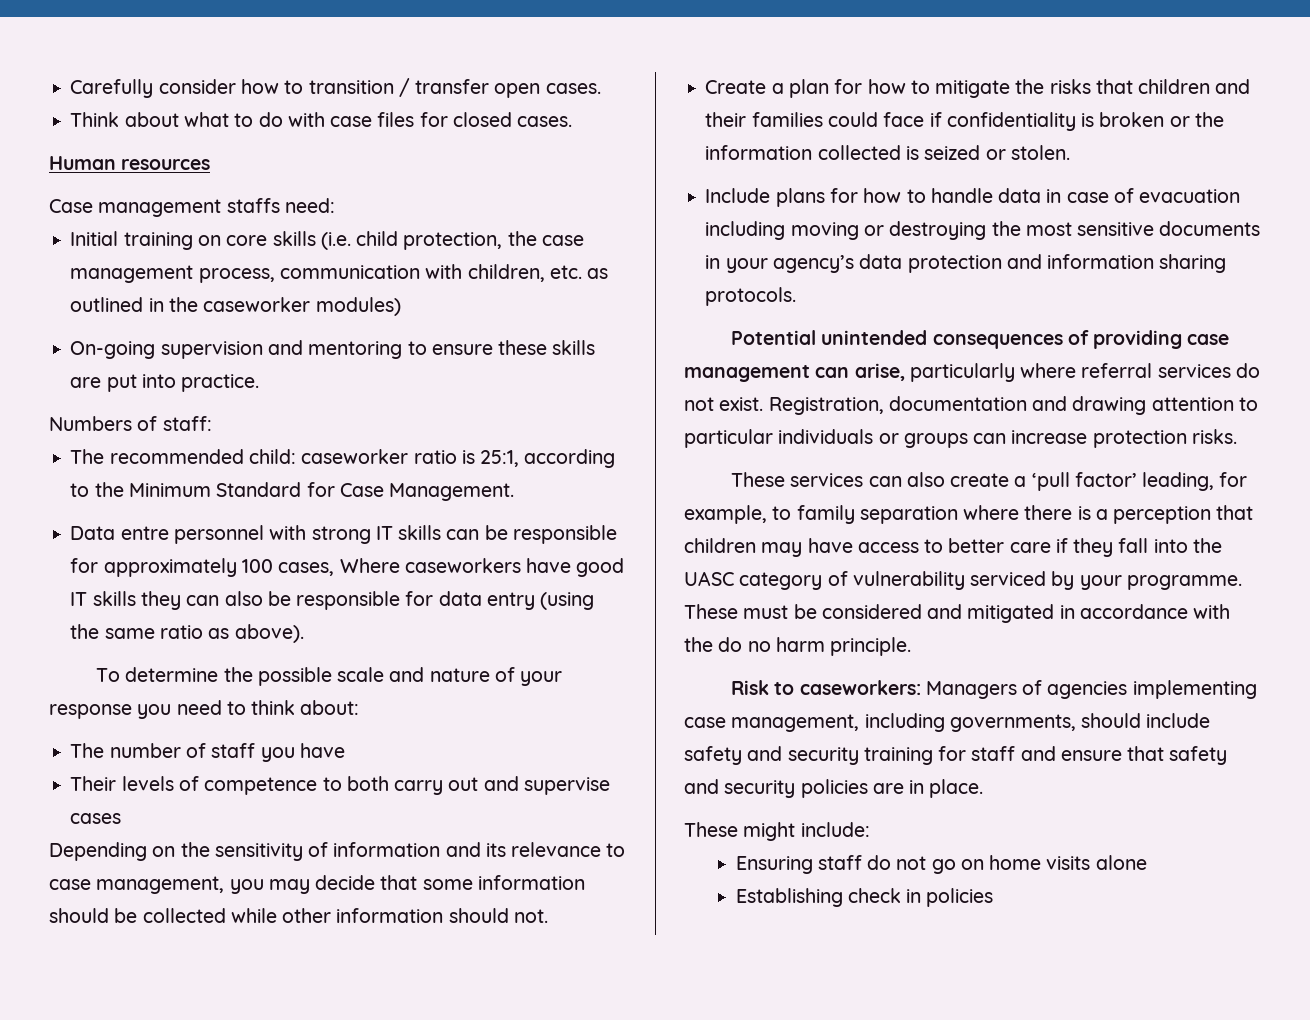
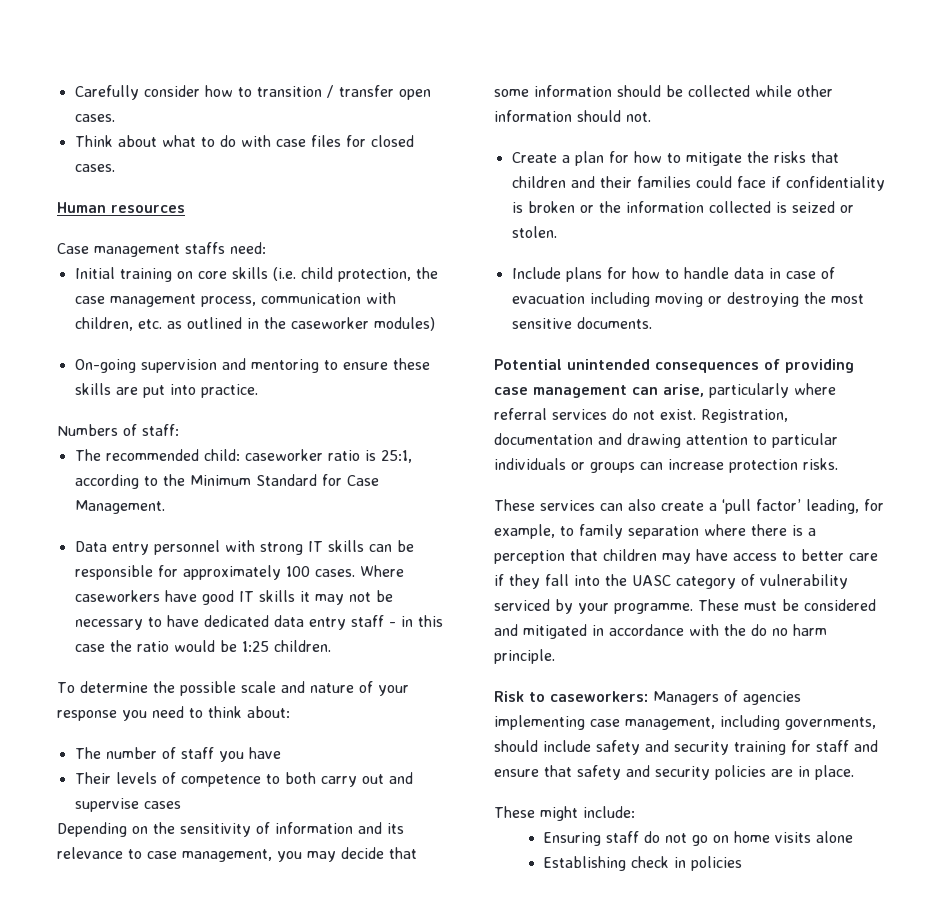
- Data entre personnel with strong IT skills can be responsible for approximately 100 cases, Where caseworkers have good IT skills they can also be responsible for data entry (using the same ratio as above).
+ Data entry personnel with strong IT skills can be responsible for approximately 100 cases. Where caseworkers have good IT skills it may not be necessary to have dedicated data entry staff - in this case the ratio would be 1:25 children.
- Include plans for how to handle data in case of evacuation including moving or destroying the most sensitive documents in your agency’s data protection and information sharing protocols.
+ Include plans for how to handle data in case of evacuation including moving or destroying the most sensitive documents.

